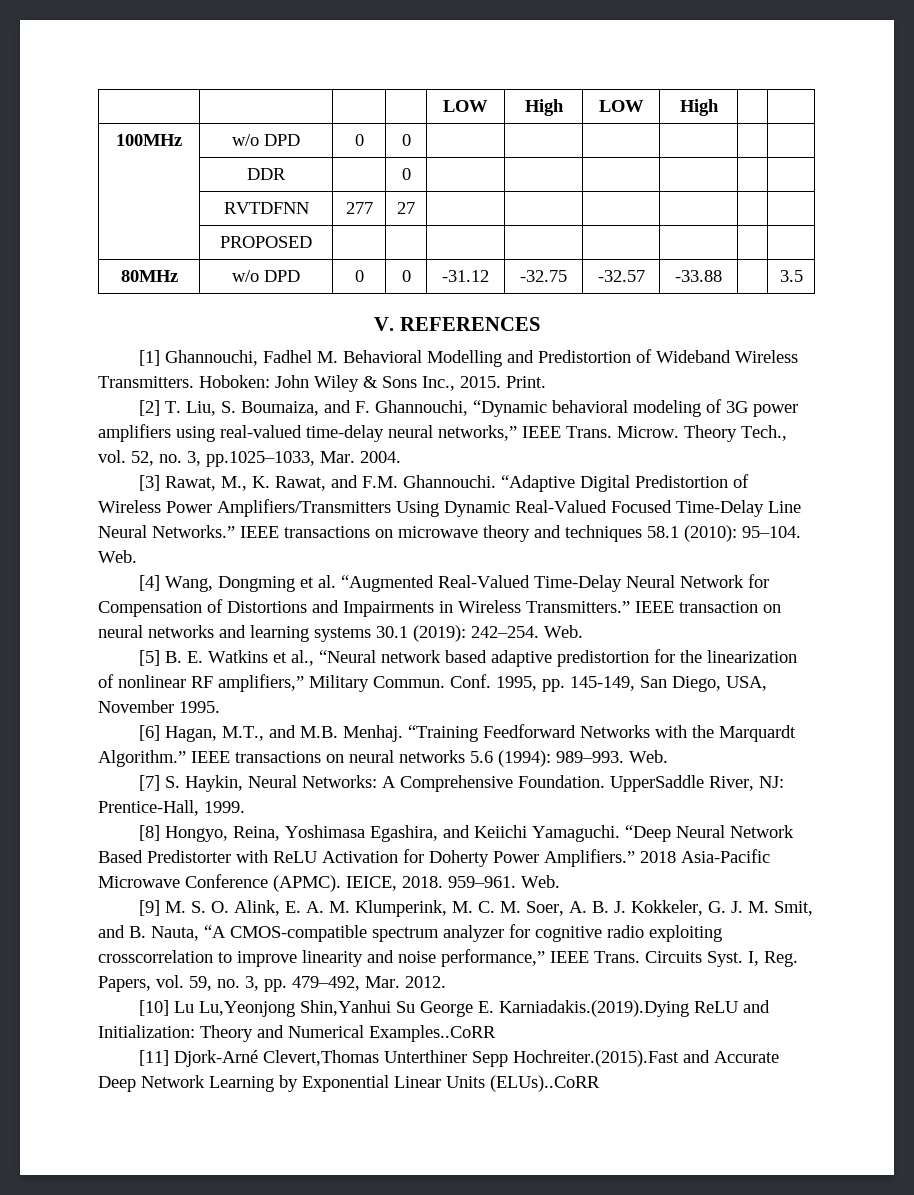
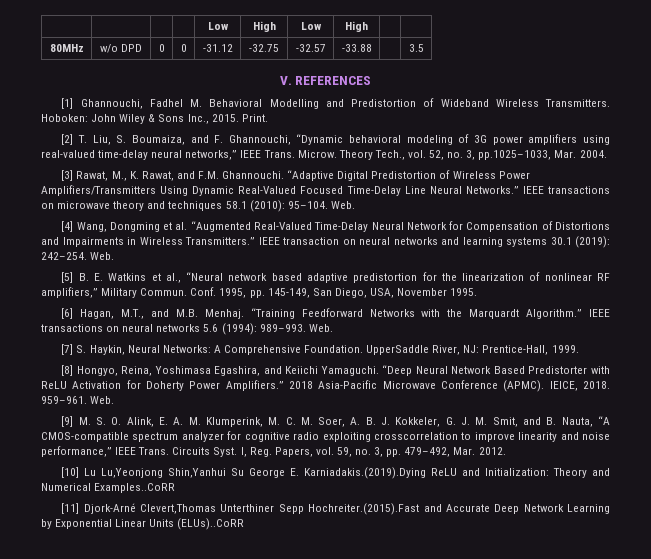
- | | | | LOW | High | LOW | High | |
+ | | | | Low | High | Low | High | |
- 100MHz | w/o DPD | 0 | 0 | | | | | |
- | DDR | | 0 | | | | | |
- | RVTDFNN | 277 | 27 | | | | | |
- | PROPOSED | | | | | | | |

